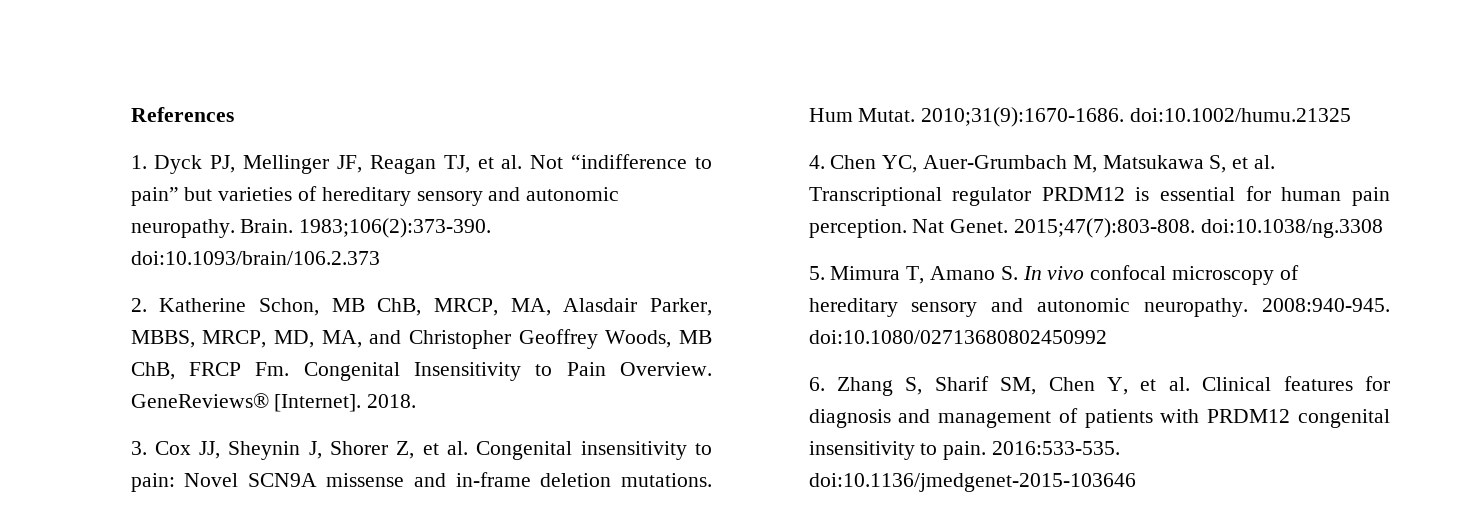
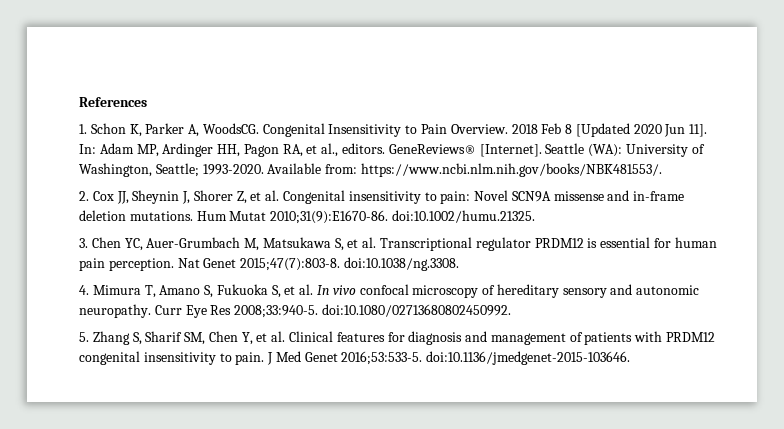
- 1. Dyck PJ, Mellinger JF, Reagan TJ, et al. Not “indifference to pain” but varieties of hereditary sensory and autonomic neuropathy. Brain. 1983;106(2):373-390. doi:10.1093/brain/106.2.373
- 2. Katherine Schon, MB ChB, MRCP, MA, Alasdair Parker, MBBS, MRCP, MD, MA, and Christopher Geoffrey Woods, MB ChB, FRCP Fm. Congenital Insensitivity to Pain Overview.
+ 1. Schon K, Parker A, WoodsCG. Congenital Insensitivity to Pain Overview.
- GeneReviews® [Internet]. 2018.
- 3. Cox JJ, Sheynin J, Shorer Z, et al. Congenital insensitivity to pain: Novel SCN9A missense and in-frame deletion mutations.
+ 2018 Feb 8 [Updated 2020 Jun 11]. In: Adam MP, Ardinger HH, Pagon RA, et al., editors. GeneReviews® [Internet]. Seattle (WA): University of Washington, Seattle; 1993-2020. Available from: https://www.ncbi.nlm.nih.gov/books/NBK481553/.
+ 2. Cox JJ, Sheynin J, Shorer Z, et al. Congenital insensitivity to pain: Novel SCN9A missense and in-frame deletion mutations.
- Hum Mutat. 2010;31(9):1670-1686. doi:10.1002/humu.21325
- 4. Chen YC, Auer-Grumbach M, Matsukawa S, et al. Transcriptional regulator PRDM12 is essential for human pain perception.
+ Hum Mutat 2010;31(9):E1670-86. doi:10.1002/humu.21325.
+ 3. Chen YC, Auer-Grumbach M, Matsukawa S, et al. Transcriptional regulator PRDM12 is essential for human pain perception.
- Nat Genet. 2015;47(7):803-808. doi:10.1038/ng.3308
- 5. Mimura T, Amano S. In vivo confocal microscopy of hereditary sensory and autonomic neuropathy.
+ Nat Genet 2015;47(7):803-8. doi:10.1038/ng.3308.
+ 4. Mimura T, Amano S, Fukuoka S, et al. In vivo confocal microscopy of hereditary sensory and autonomic neuropathy.
- 2008:940-945. doi:10.1080/02713680802450992
- 6. Zhang S, Sharif SM, Chen Y, et al. Clinical features for diagnosis and management of patients with PRDM12 congenital insensitivity to pain.
+ Curr Eye Res 2008;33:940-5. doi:10.1080/02713680802450992.
+ 5. Zhang S, Sharif SM, Chen Y, et al. Clinical features for diagnosis and management of patients with PRDM12 congenital insensitivity to pain.
- 2016:533-535. doi:10.1136/jmedgenet-2015-103646
+ J Med Genet 2016;53:533-5. doi:10.1136/jmedgenet-2015-103646.

